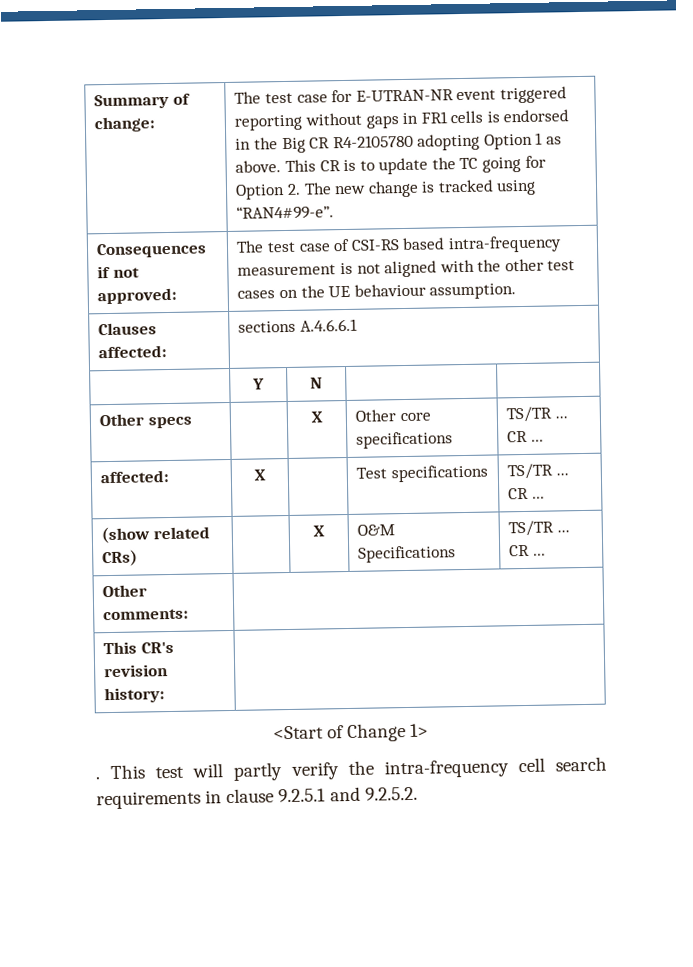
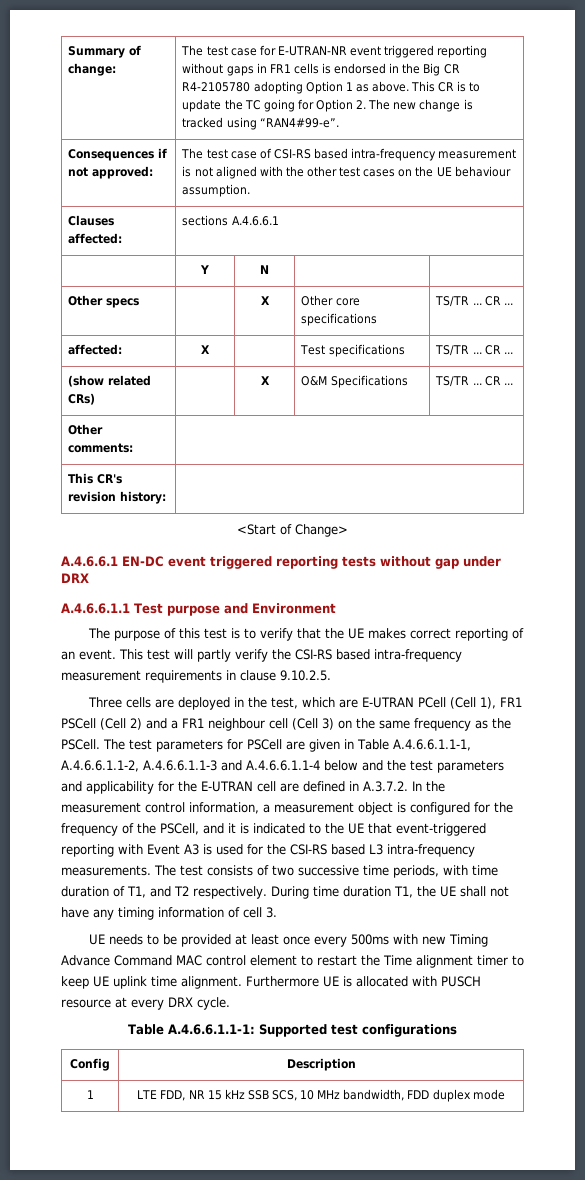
- <Start of Change 1>
- .
+ <Start of Change>
+ A.4.6.6.1 EN-DC event triggered reporting tests without gap under DRX
+ A.4.6.6.1.1 Test purpose and Environment
+ The purpose of this test is to verify that the UE makes correct reporting of an event.
- This test will partly verify the intra-frequency cell search requirements in clause 9.2.5.1 and 9.2.5.2.
+ This test will partly verify the CSI-RS based intra-frequency measurement requirements in clause 9.10.2.5.
+ Three cells are deployed in the test, which are E-UTRAN PCell (Cell 1), FR1 PSCell (Cell 2) and a FR1 neighbour cell (Cell 3) on the same frequency as the PSCell. The test parameters for PSCell are given in Table A.4.6.6.1.1-1, A.4.6.6.1.1-2, A.4.6.6.1.1-3 and A.4.6.6.1.1-4 below and the test parameters and applicability for the E-UTRAN cell are defined in A.3.7.2. In the measurement control information, a measurement object is configured for the frequency of the PSCell, and it is indicated to the UE that event-triggered reporting with Event A3 is used for the CSI-RS based L3 intra-frequency measurements. The test consists of two successive time periods, with time duration of T1, and T2 respectively. During time duration T1, the UE shall not have any timing information of cell 3.
+ UE needs to be provided at least once every 500ms with new Timing Advance Command MAC control element to restart the Time alignment timer to keep UE uplink time alignment. Furthermore UE is allocated with PUSCH resource at every DRX cycle.
+ Table A.4.6.6.1.1-1: Supported test configurations
+ Config | Description
+ 1 | LTE FDD, NR 15 kHz SSB SCS, 10 MHz bandwidth, FDD duplex mode

